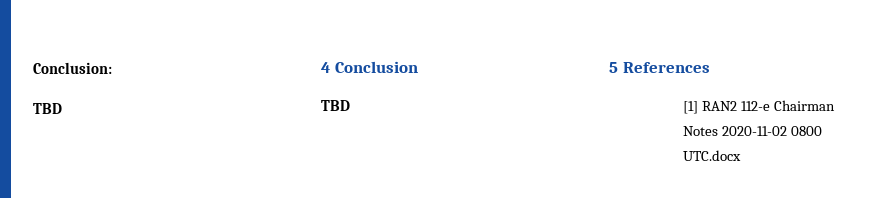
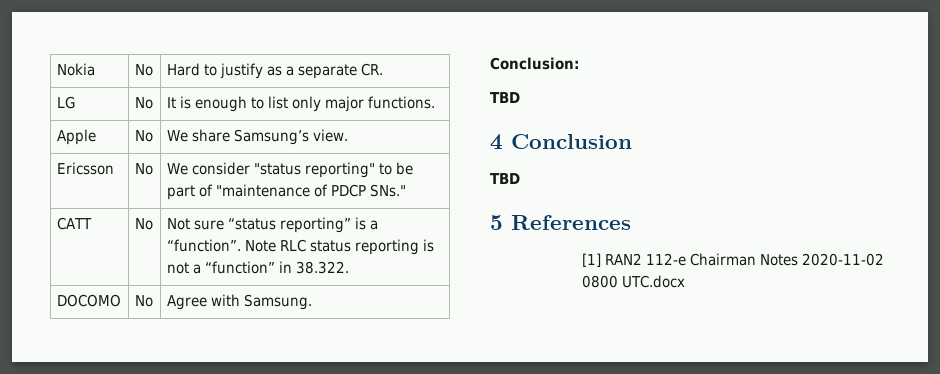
+ Nokia | No | Hard to justify as a separate CR.
+ LG | No | It is enough to list only major functions.
+ Apple | No | We share Samsung’s view.
+ Ericsson | No | We consider "status reporting" to be part of "maintenance of PDCP SNs."
+ CATT | No | Not sure “status reporting” is a “function”. Note RLC status reporting is not a “function” in 38.322.
+ DOCOMO | No | Agree with Samsung.

